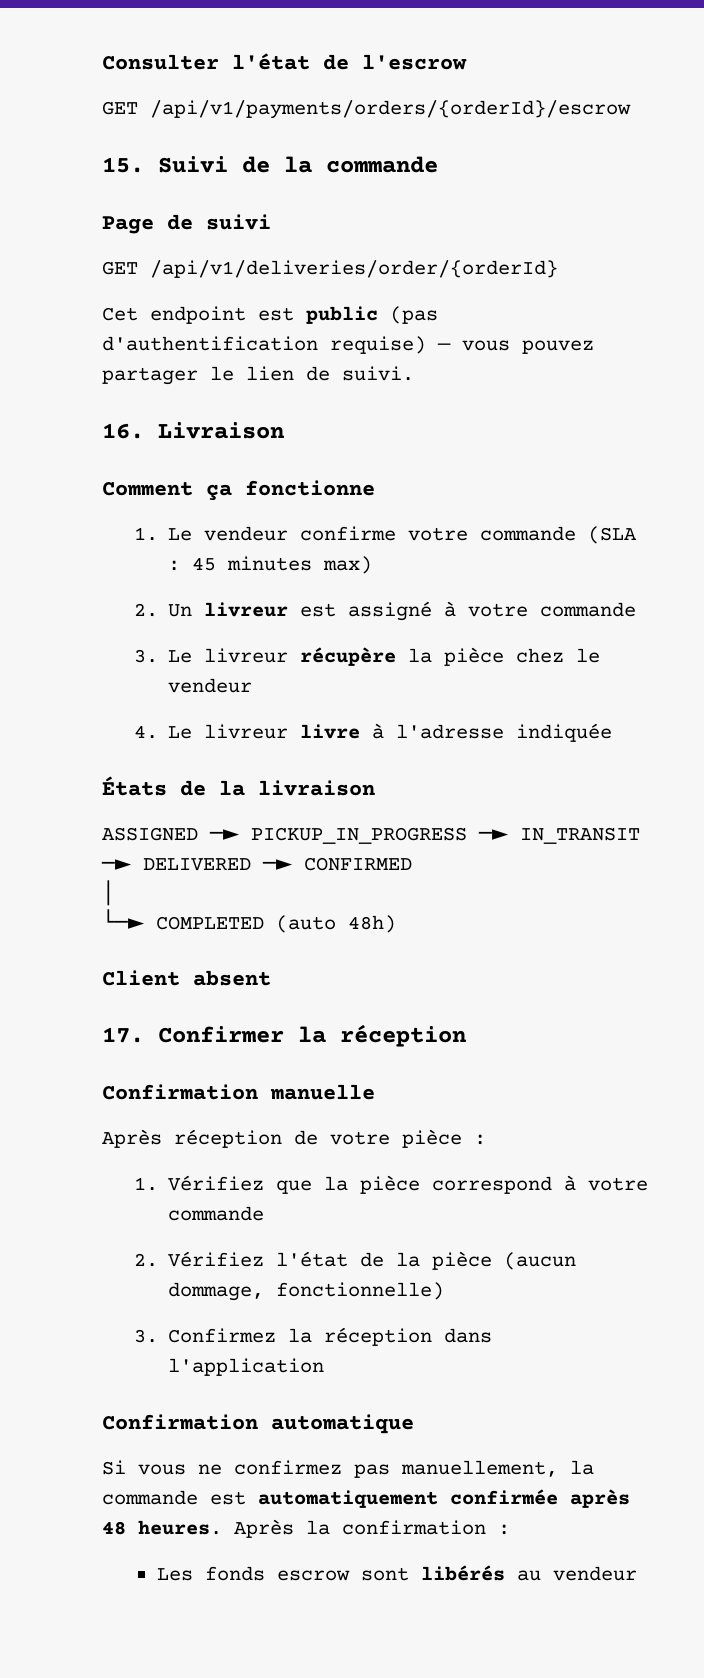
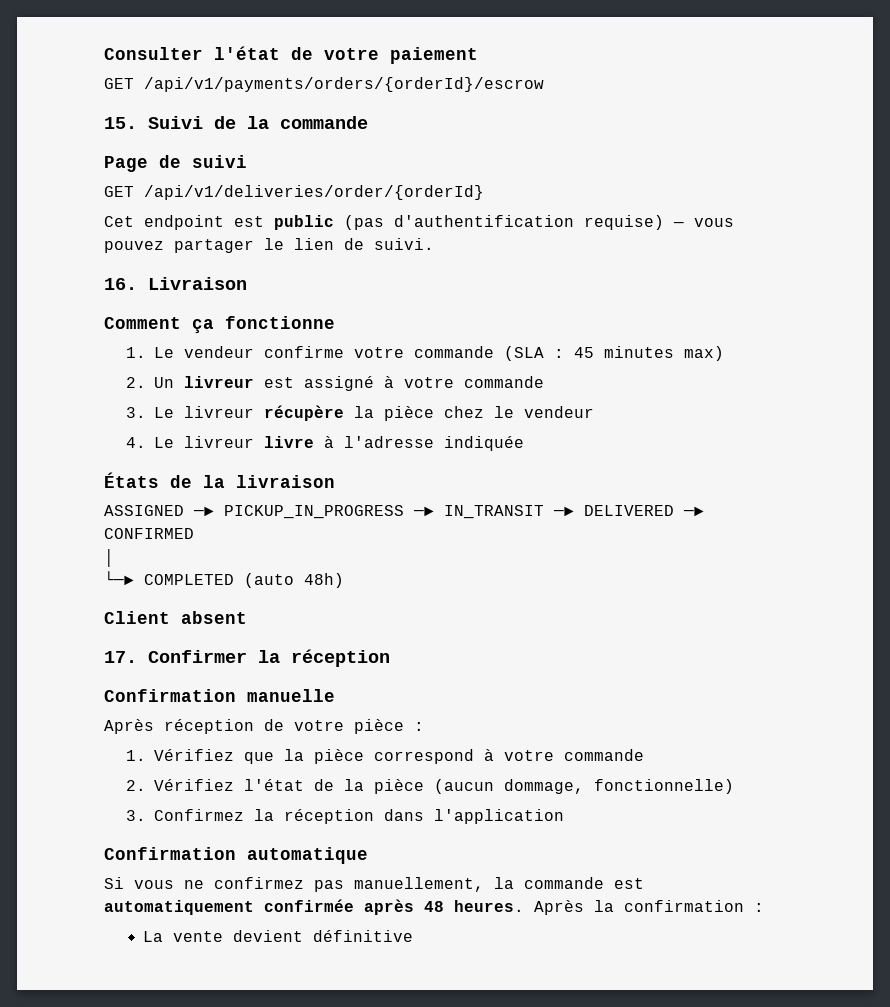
- Consulter l'état de l'escrow
+ Consulter l'état de votre paiement
- Les fonds escrow sont libérés au vendeur
+ La vente devient définitive

